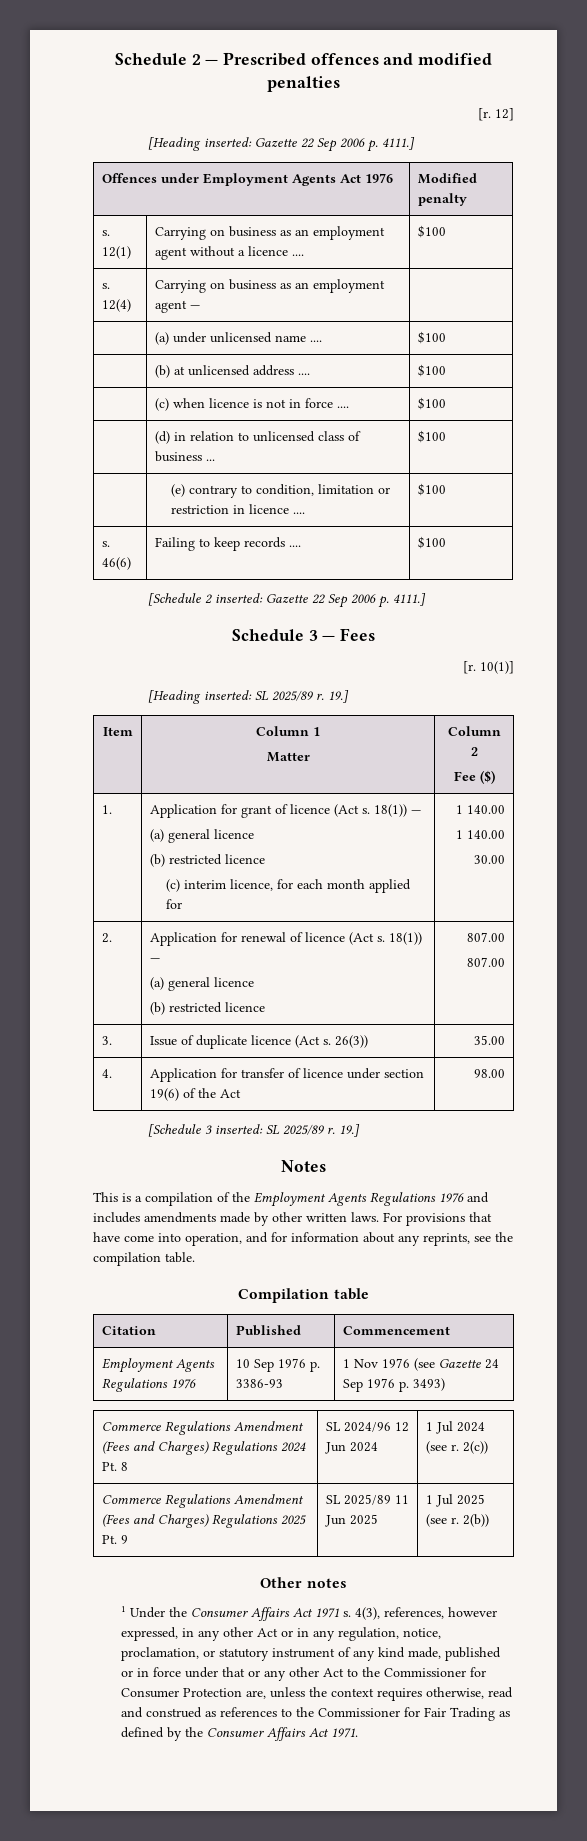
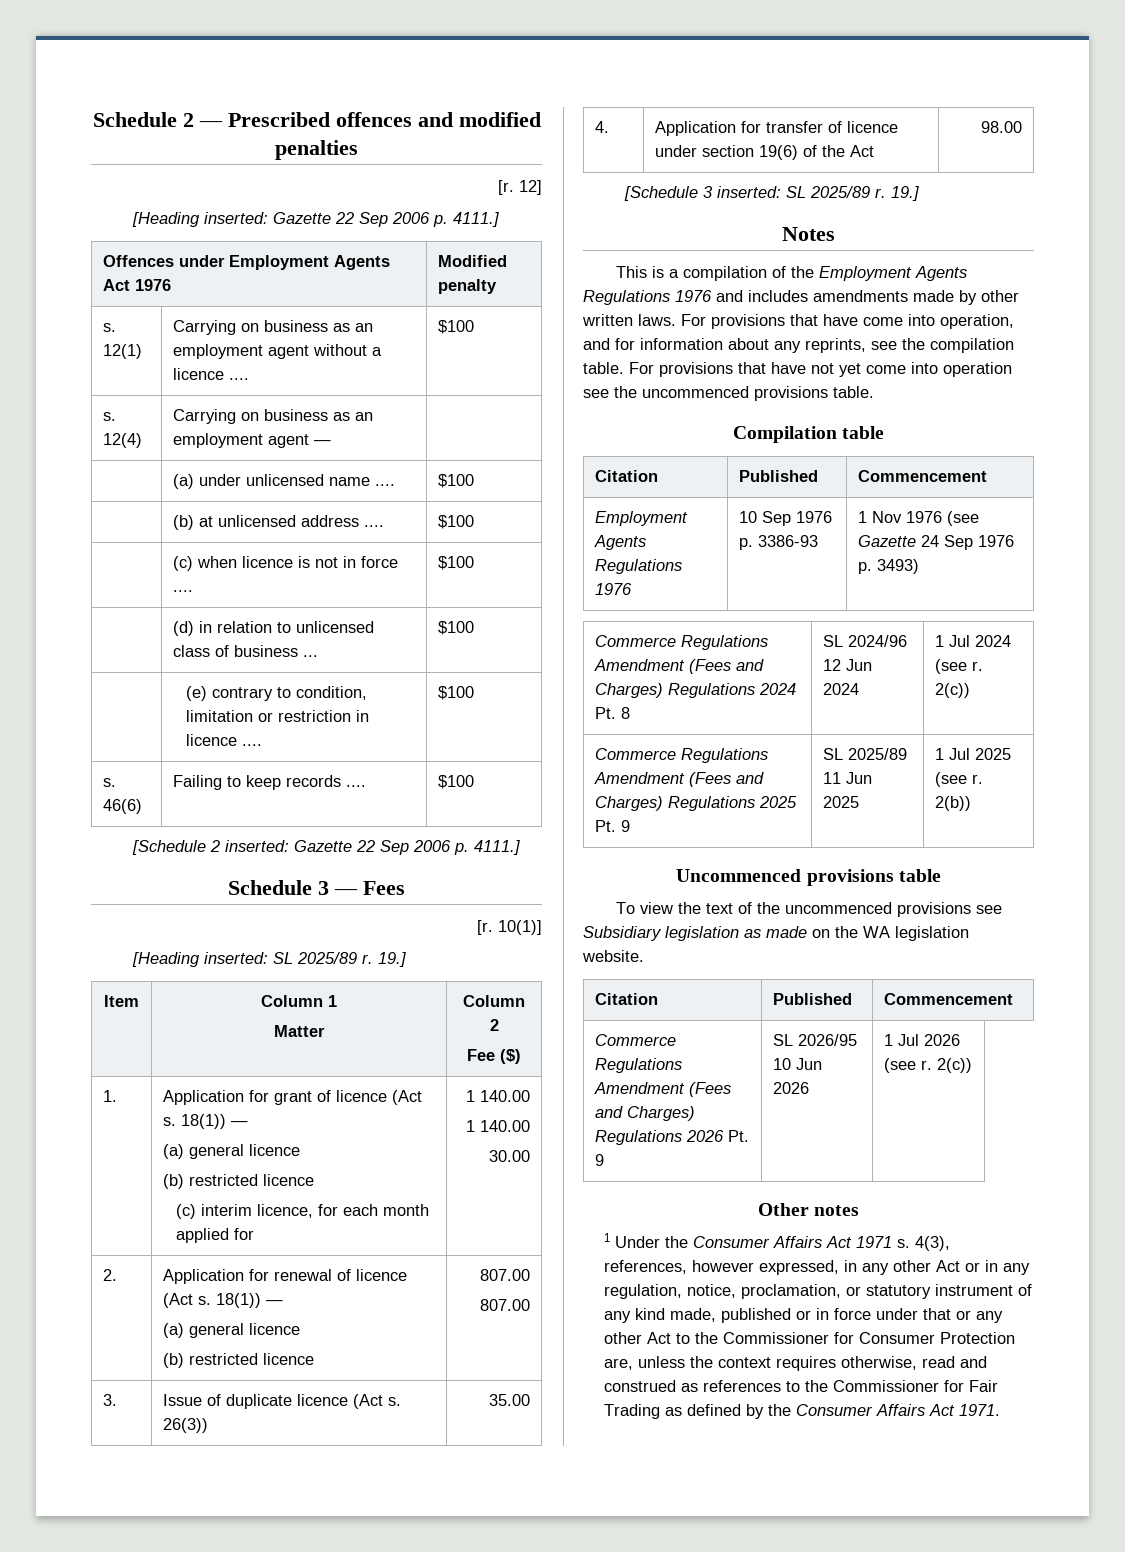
+ For provisions that have not yet come into operation see the uncommenced provisions table.
+ Uncommenced provisions table
+ To view the text of the uncommenced provisions see Subsidiary legislation as made on the WA legislation website.
+ Citation | Published | Commencement
+ Commerce Regulations Amendment (Fees and Charges) Regulations 2026 Pt. 9 | SL 2026/95 10 Jun 2026 | 1 Jul 2026 (see r. 2(c))

